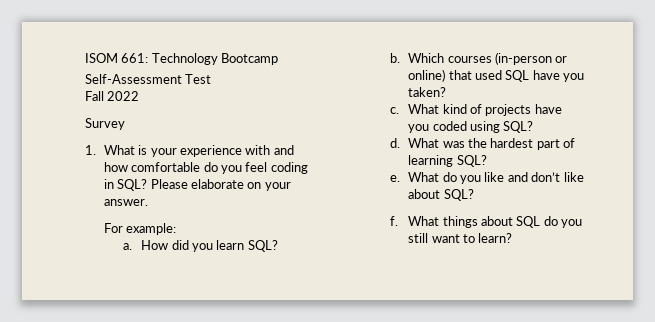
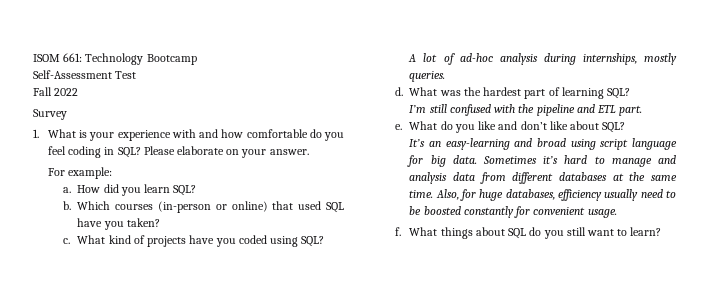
+ A lot of ad-hoc analysis during internships, mostly queries.
+ I’m still confused with the pipeline and ETL part.
+ It’s an easy-learning and broad using script language for big data. Sometimes it’s hard to manage and analysis data from different databases at the same time. Also, for huge databases, efficiency usually need to be boosted constantly for convenient usage.

